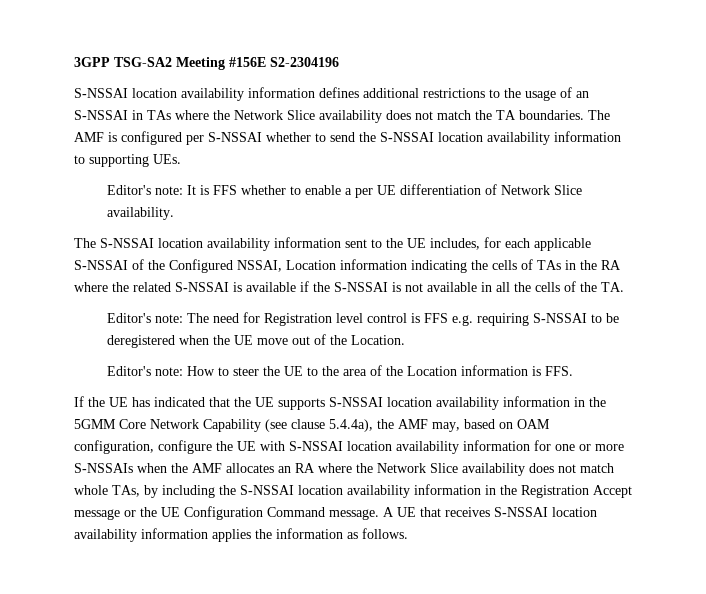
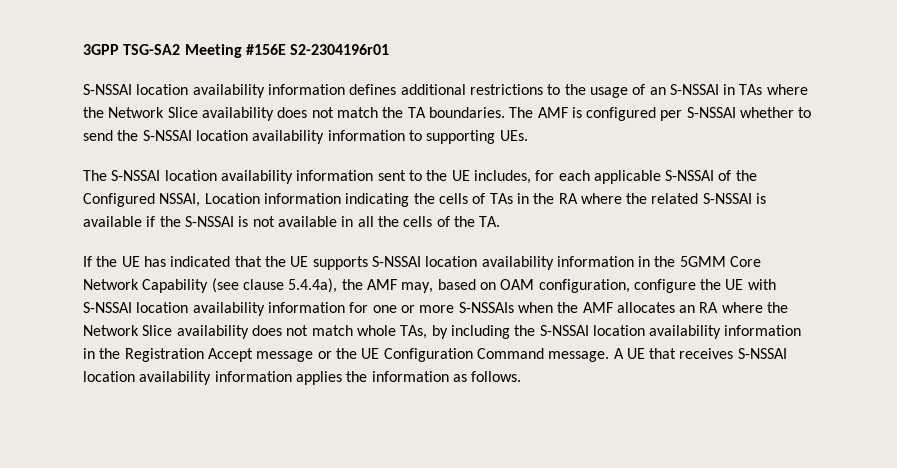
- 3GPP TSG-SA2 Meeting #156E S2-2304196
+ 3GPP TSG-SA2 Meeting #156E S2-2304196r01
- Editor's note: It is FFS whether to enable a per UE differentiation of Network Slice availability.
- Editor's note: The need for Registration level control is FFS e.g. requiring S-NSSAI to be deregistered when the UE move out of the Location.
- Editor's note: How to steer the UE to the area of the Location information is FFS.

